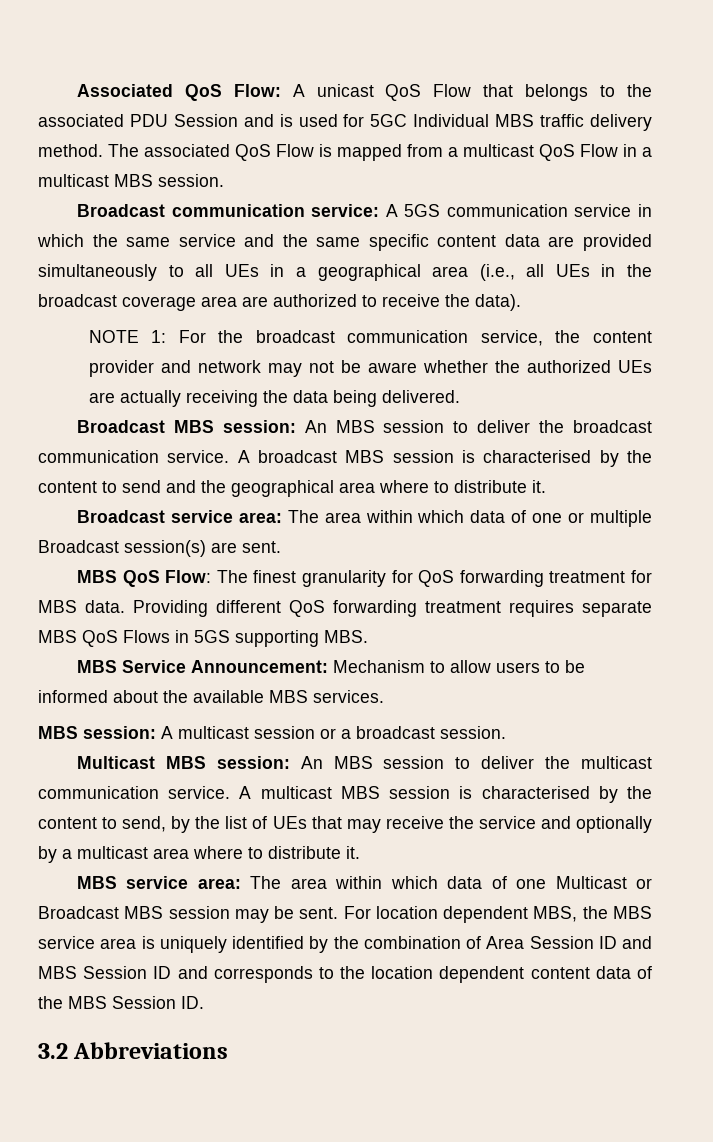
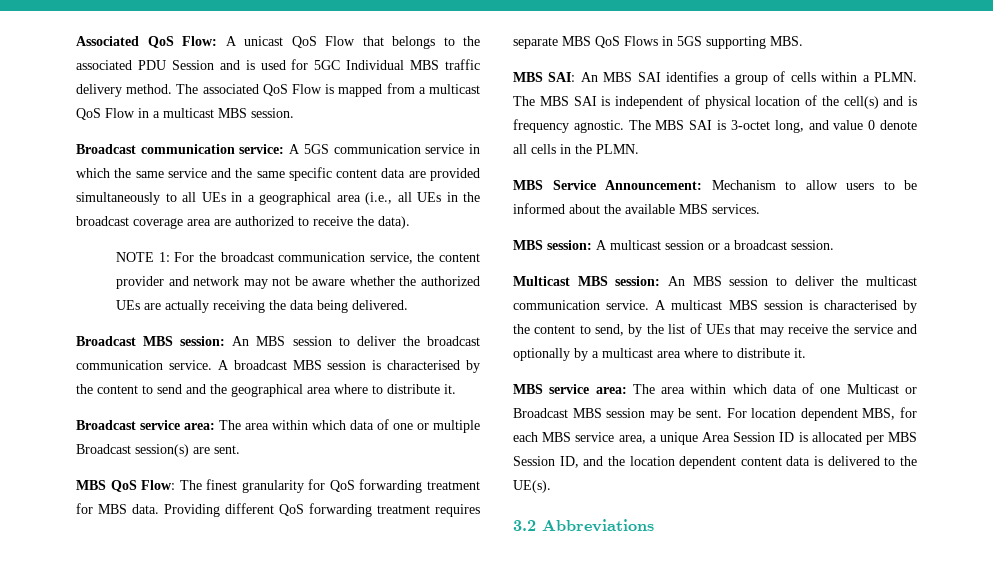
+ MBS SAI: An MBS SAI identifies a group of cells within a PLMN. The MBS SAI is independent of physical location of the cell(s) and is frequency agnostic. The MBS SAI is 3-octet long, and value 0 denote all cells in the PLMN.
- For location dependent MBS, the MBS service area is uniquely identified by the combination of Area Session ID and MBS Session ID and corresponds to the location dependent content data of the MBS Session ID.
+ For location dependent MBS, for each MBS service area, a unique Area Session ID is allocated per MBS Session ID, and the location dependent content data is delivered to the UE(s).

